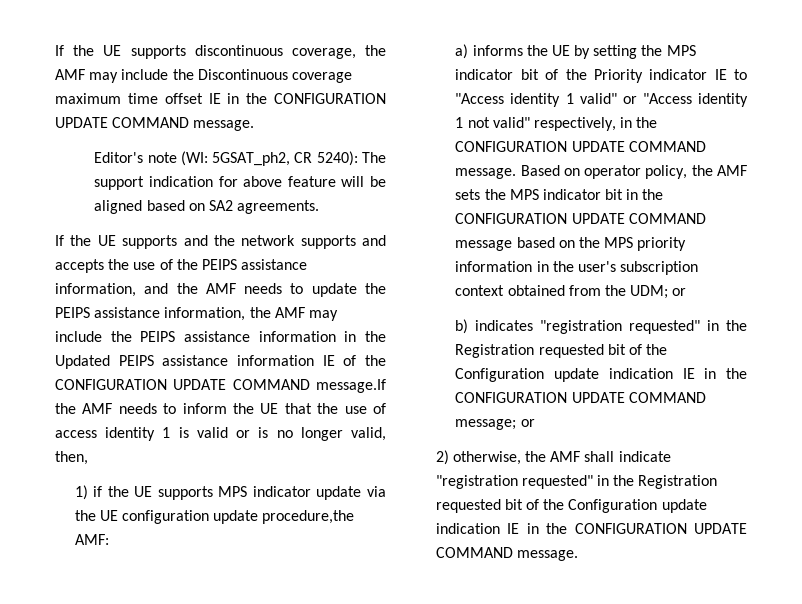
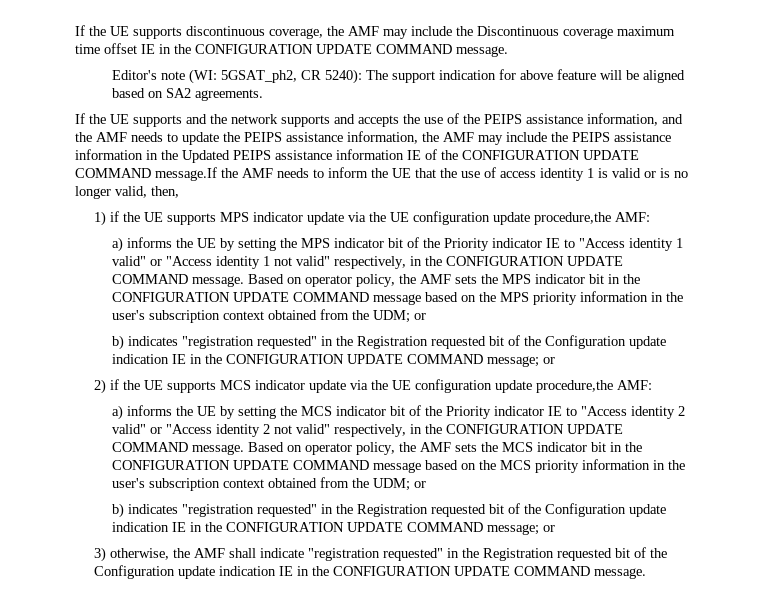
- 2) otherwise, the AMF shall indicate "registration requested" in the Registration requested bit of the Configuration update indication IE in the CONFIGURATION UPDATE COMMAND message.
+ 2) if the UE supports MCS indicator update via the UE configuration update procedure,the AMF:
+ a) informs the UE by setting the MCS indicator bit of the Priority indicator IE to "Access identity 2 valid" or "Access identity 2 not valid" respectively, in the CONFIGURATION UPDATE COMMAND message. Based on operator policy, the AMF sets the MCS indicator bit in the CONFIGURATION UPDATE COMMAND message based on the MCS priority information in the user's subscription context obtained from the UDM; or
+ b) indicates "registration requested" in the Registration requested bit of the Configuration update indication IE in the CONFIGURATION UPDATE COMMAND message; or
+ 3) otherwise, the AMF shall indicate "registration requested" in the Registration requested bit of the Configuration update indication IE in the CONFIGURATION UPDATE COMMAND message.

